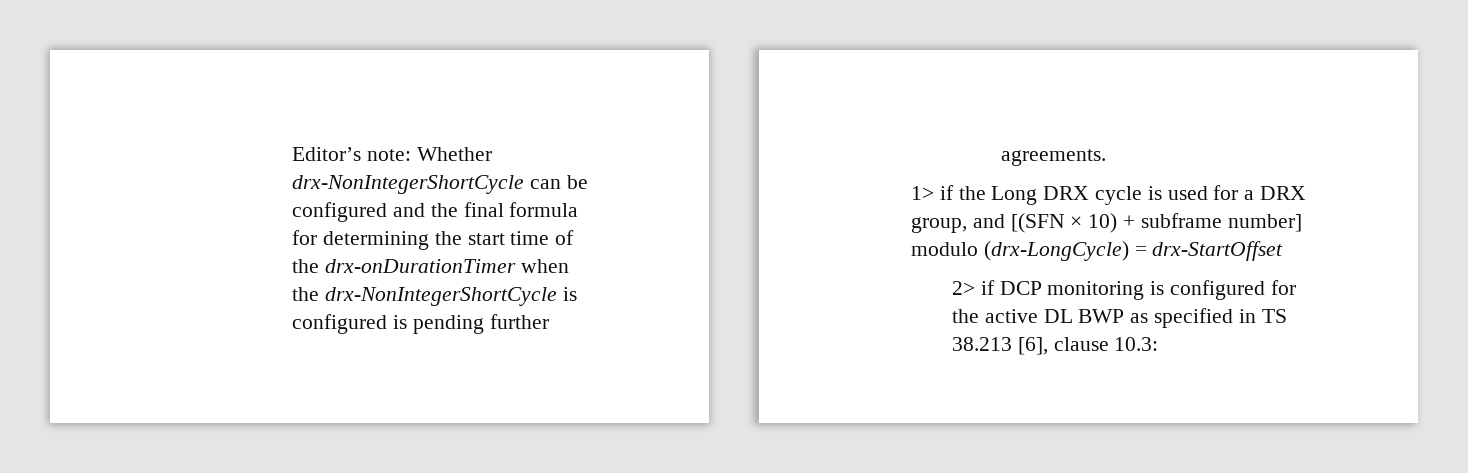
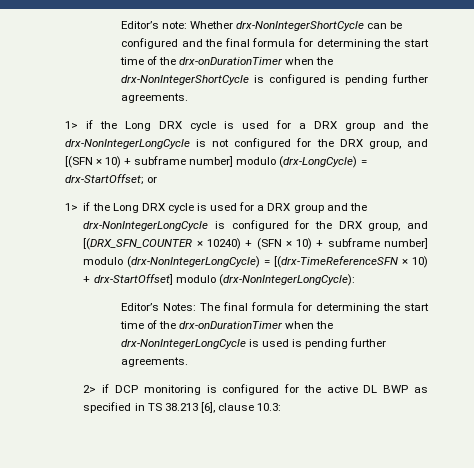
- 1> if the Long DRX cycle is used for a DRX group, and [(SFN × 10) + subframe number] modulo (drx-LongCycle) = drx-StartOffset
+ 1> if the Long DRX cycle is used for a DRX group and the drx-NonIntegerLongCycle is not configured for the DRX group, and [(SFN × 10) + subframe number] modulo (drx-LongCycle) = drx-StartOffset; or
+ 1> if the Long DRX cycle is used for a DRX group and the drx-NonIntegerLongCycle is configured for the DRX group, and [(DRX_SFN_COUNTER × 10240) + (SFN × 10) + subframe number] modulo (drx-NonIntegerLongCycle) = [(drx-TimeReferenceSFN × 10) + drx-StartOffset] modulo (drx-NonIntegerLongCycle):
+ Editor’s Notes: The final formula for determining the start time of the drx-onDurationTimer when the drx-NonIntegerLongCycle is used is pending further agreements.

